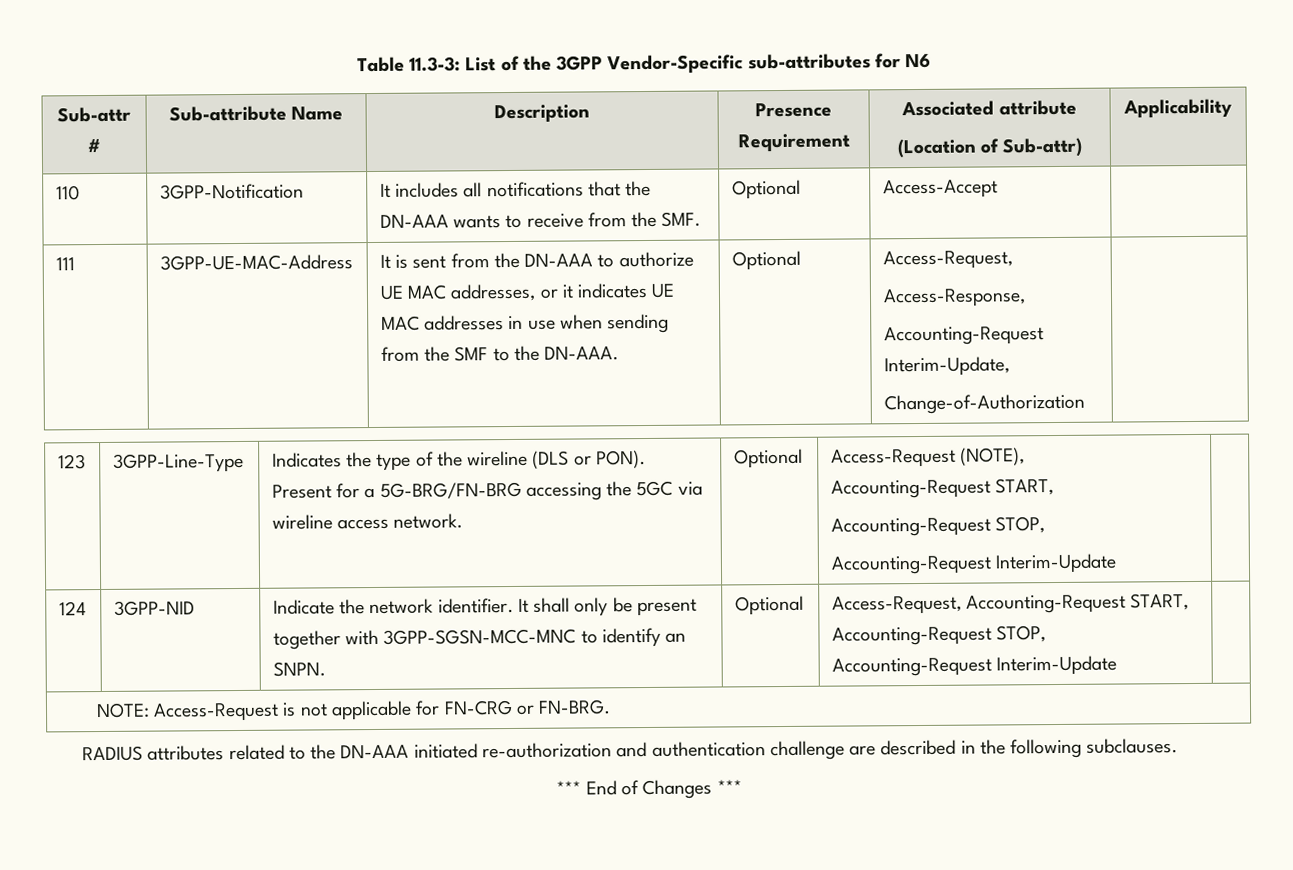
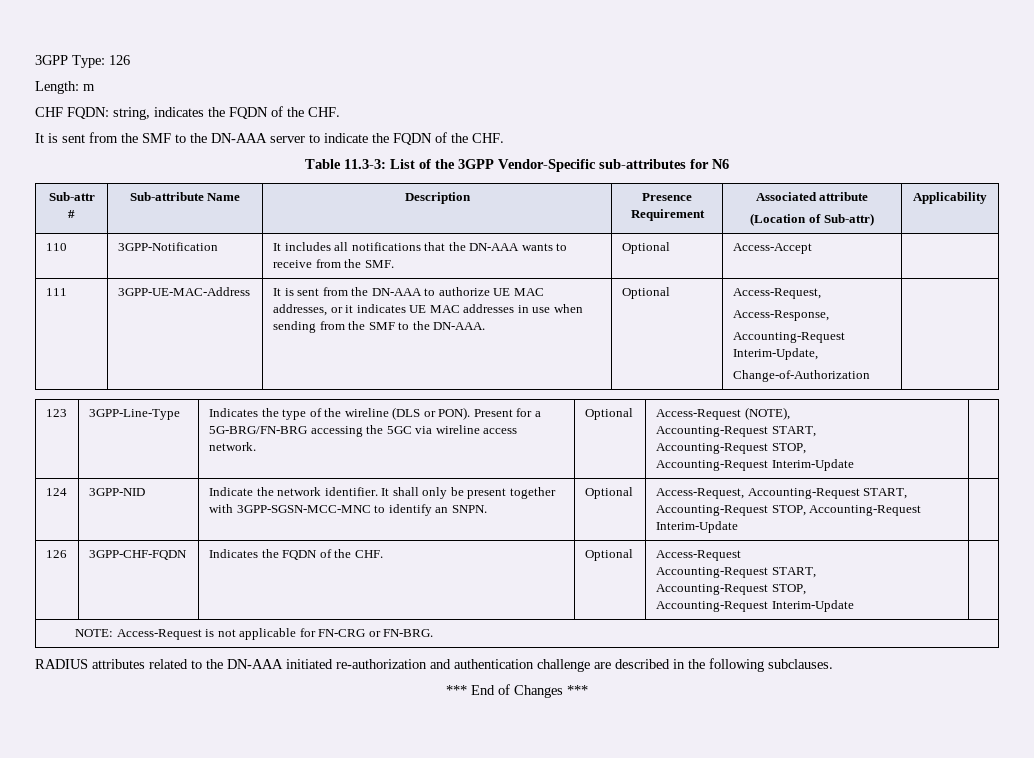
+ 3GPP Type: 126
+ Length: m
+ CHF FQDN: string, indicates the FQDN of the CHF.
+ It is sent from the SMF to the DN-AAA server to indicate the FQDN of the CHF.
+ 126 | 3GPP-CHF-FQDN | Indicates the FQDN of the CHF. | Optional | Access-Request
+ Accounting-Request START,
+ Accounting-Request STOP,
+ Accounting-Request Interim-Update |

